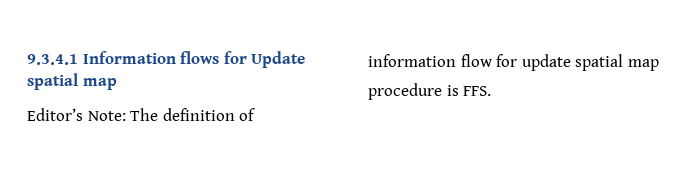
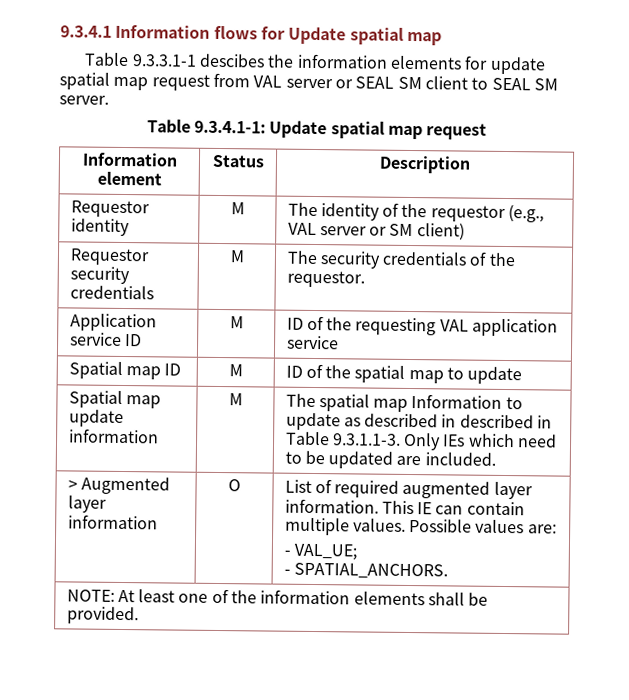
- Editor’s Note: The definition of information flow for update spatial map procedure is FFS.
+ Table 9.3.3.1-1 descibes the information elements for update spatial map request from VAL server or SEAL SM client to SEAL SM server.
+ Table 9.3.4.1-1: Update spatial map request
+ Information element | Status | Description
+ Requestor identity | M | The identity of the requestor (e.g., VAL server or SM client)
+ Requestor security credentials | M | The security credentials of the requestor.
+ Application service ID | M | ID of the requesting VAL application service
+ Spatial map ID | M | ID of the spatial map to update
+ Spatial map update information | M | The spatial map Information to update as described in described in Table 9.3.1.1-3. Only IEs which need to be updated are included.
+ > Augmented layer information | O | List of required augmented layer information. This IE can contain multiple values. Possible values are:
+ - VAL_UE;
+ - SPATIAL_ANCHORS.
+ NOTE: At least one of the information elements shall be provided.

